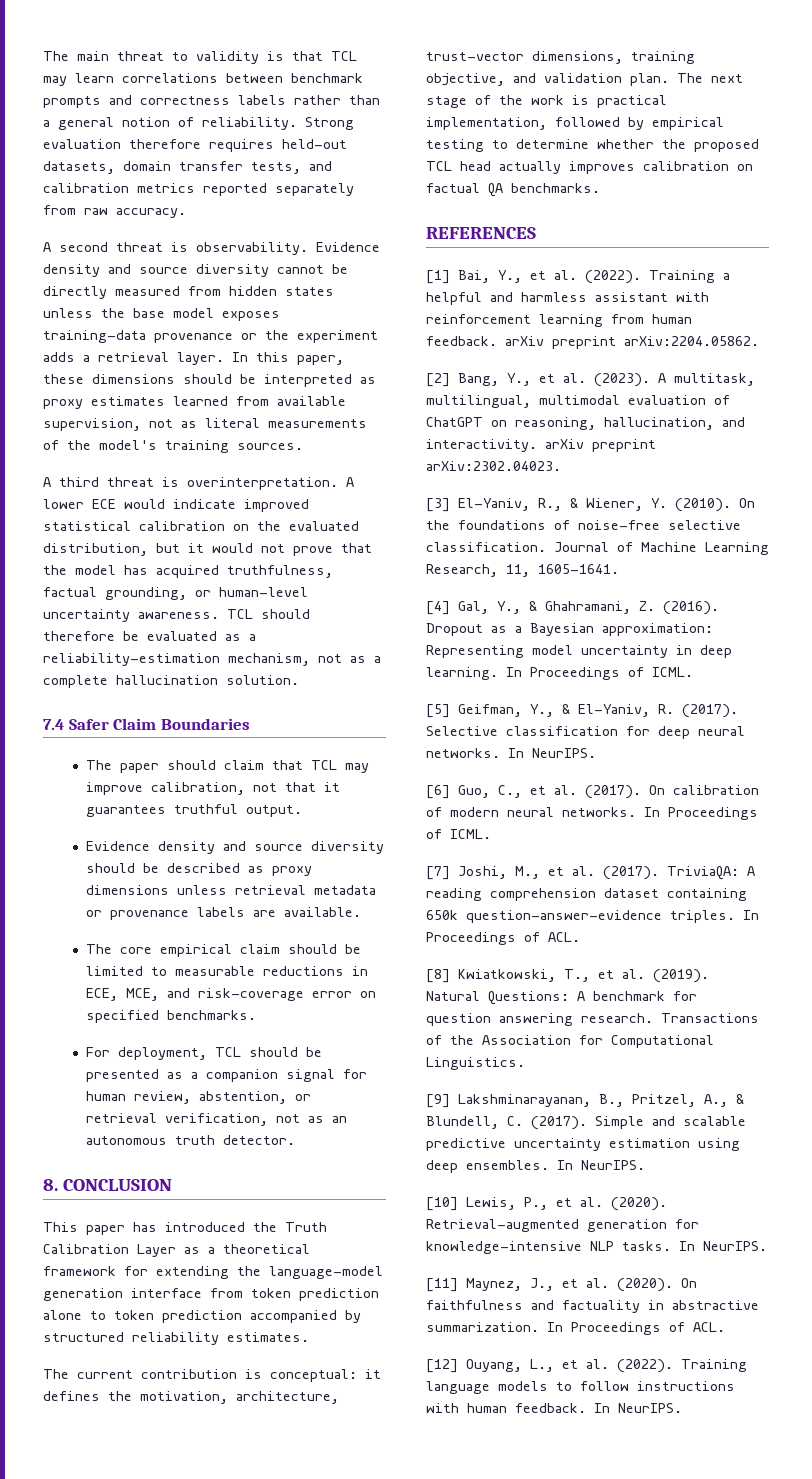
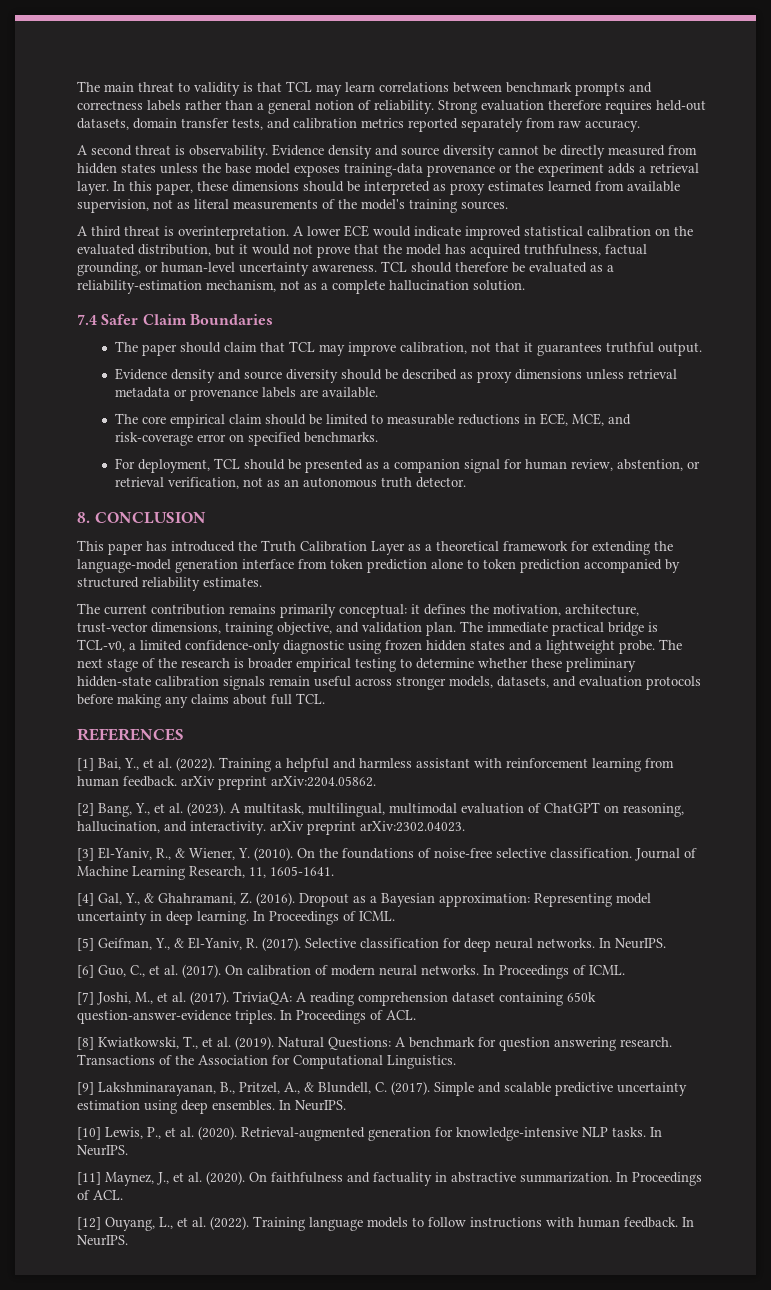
- The current contribution is conceptual: it defines the motivation, architecture, trust-vector dimensions, training objective, and validation plan.
+ The current contribution remains primarily conceptual: it defines the motivation, architecture, trust-vector dimensions, training objective, and validation plan.
- The next stage of the work is practical implementation, followed by empirical testing to determine whether the proposed TCL head actually improves calibration on factual QA benchmarks.
+ The immediate practical bridge is TCL-v0, a limited confidence-only diagnostic using frozen hidden states and a lightweight probe. The next stage of the research is broader empirical testing to determine whether these preliminary hidden-state calibration signals remain useful across stronger models, datasets, and evaluation protocols before making any claims about full TCL.

